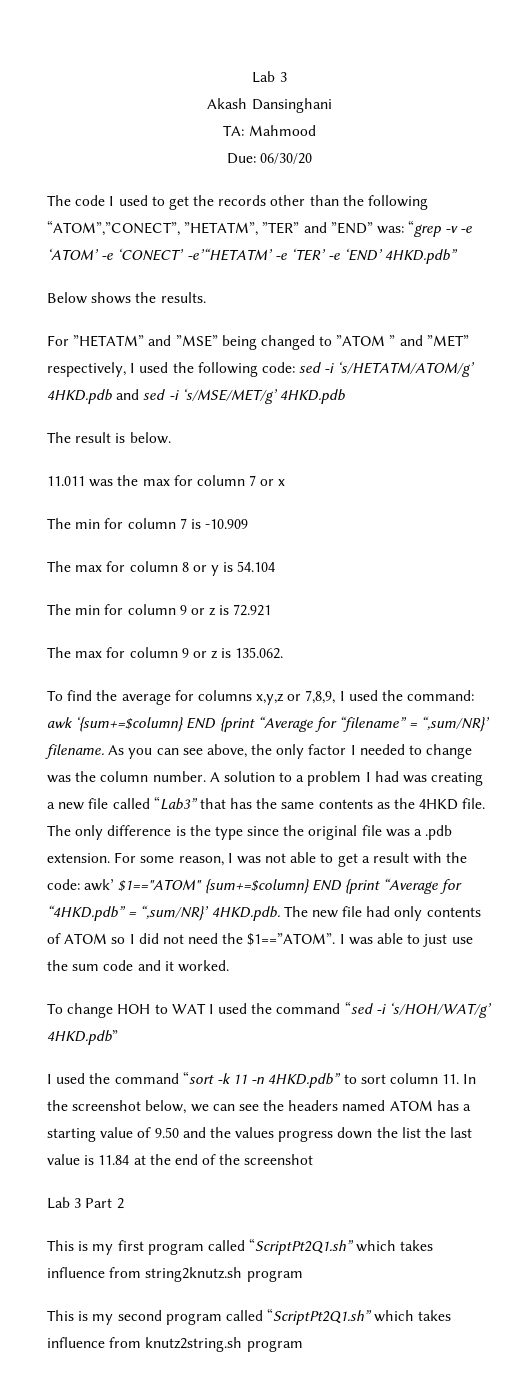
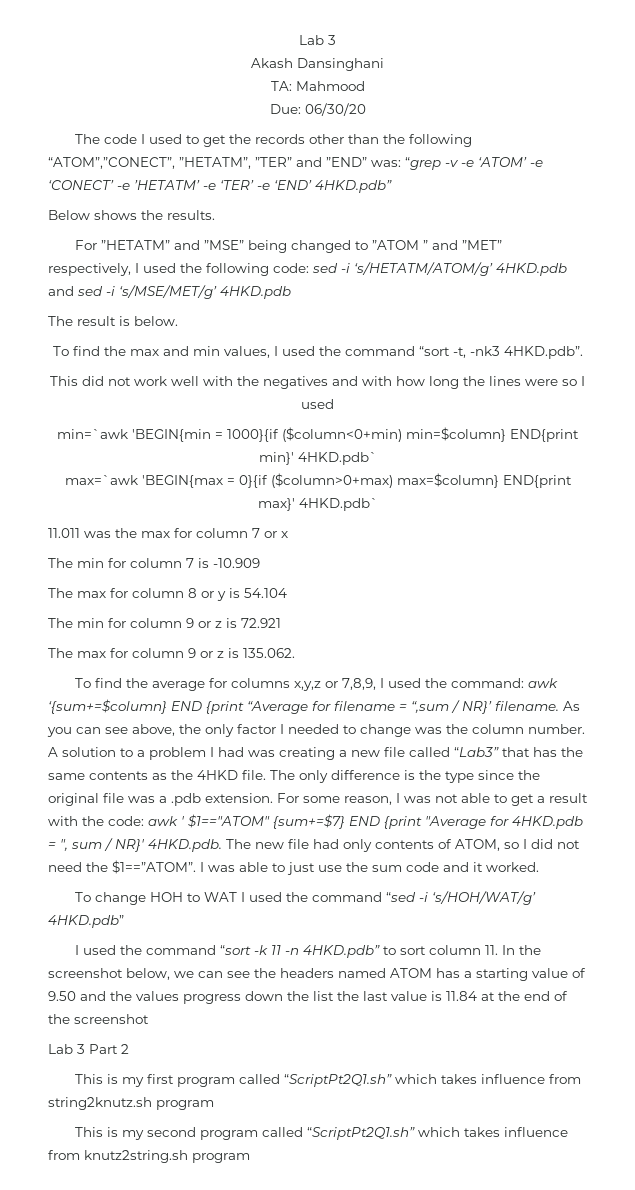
- The code I used to get the records other than the following “ATOM”,”CONECT”, ”HETATM”, ”TER” and ”END” was: “grep -v -e ‘ATOM’ -e ‘CONECT’ -e’“HETATM’ -e ‘TER’ -e ‘END’ 4HKD.pdb”
+ The code I used to get the records other than the following “ATOM”,”CONECT”, ”HETATM”, ”TER” and ”END” was: “grep -v -e ‘ATOM’ -e ‘CONECT’ -e ’HETATM’ -e ‘TER’ -e ‘END’ 4HKD.pdb”
+ To find the max and min values, I used the command “sort -t, -nk3 4HKD.pdb”.
+ This did not work well with the negatives and with how long the lines were so I used
+ min=`awk 'BEGIN{min = 1000}{if ($column<0+min) min=$column} END{print min}' 4HKD.pdb`
+ max=`awk 'BEGIN{max = 0}{if ($column>0+max) max=$column} END{print max}' 4HKD.pdb`
- To find the average for columns x,y,z or 7,8,9, I used the command: awk ‘{sum+=$column} END {print “Average for “filename” = “,sum/NR}’ filename.
+ To find the average for columns x,y,z or 7,8,9, I used the command: awk ‘{sum+=$column} END {print “Average for filename = “,sum / NR}’ filename.
- For some reason, I was not able to get a result with the code: awk’ $1=="ATOM" {sum+=$column} END {print “Average for “4HKD.pdb” = “,sum/NR}’ 4HKD.pdb. The new file had only contents of ATOM so I did not need the $1==”ATOM”.
+ For some reason, I was not able to get a result with the code: awk ' $1=="ATOM" {sum+=$7} END {print "Average for 4HKD.pdb = ", sum / NR}' 4HKD.pdb. The new file had only contents of ATOM, so I did not need the $1==”ATOM”.

